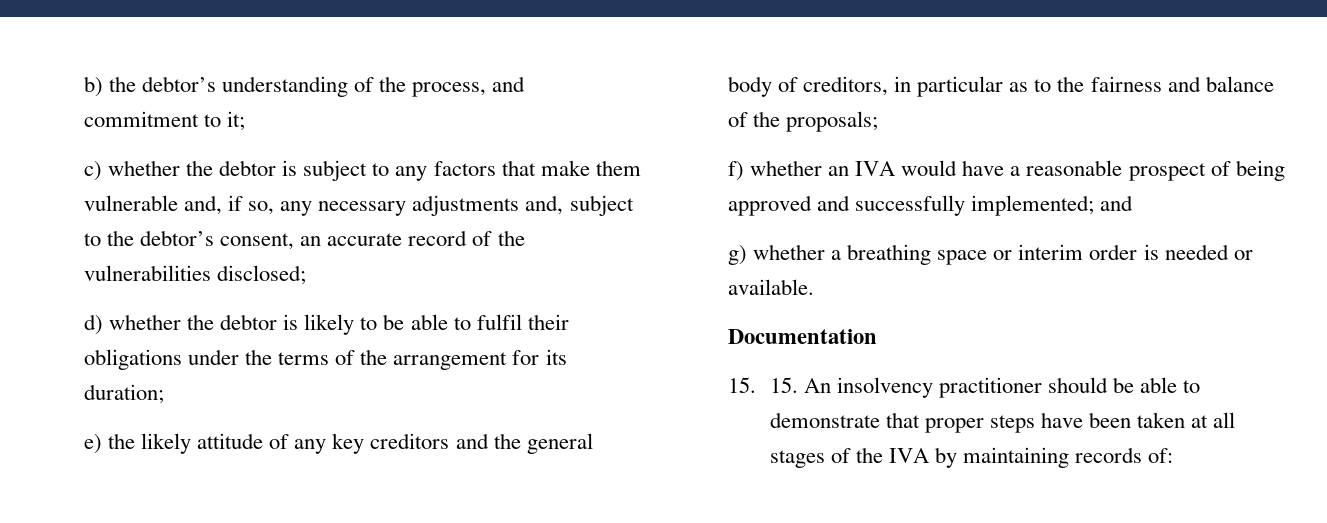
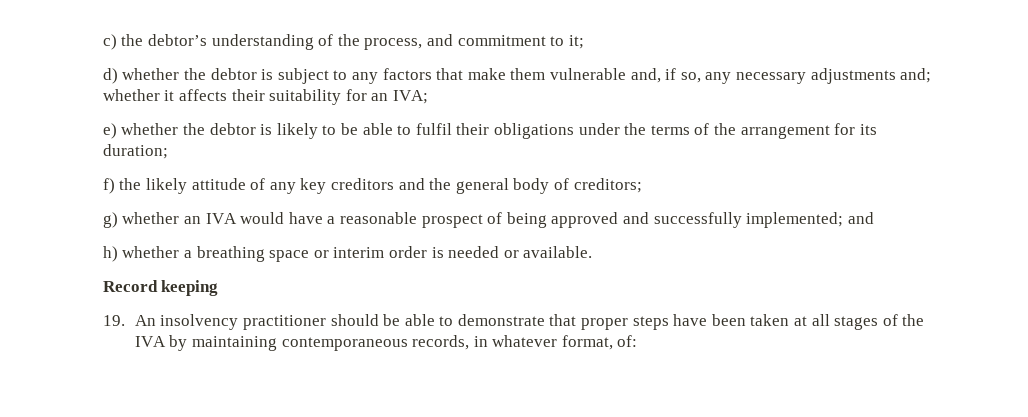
- b) the debtor’s understanding of the process, and commitment to it;
+ c) the debtor’s understanding of the process, and commitment to it;
- c) whether the debtor is subject to any factors that make them vulnerable and, if so, any necessary adjustments and, subject to the debtor’s consent, an accurate record of the vulnerabilities disclosed;
- d) whether the debtor is likely to be able to fulfil their obligations under the terms of the arrangement for its duration;
+ d) whether the debtor is subject to any factors that make them vulnerable and, if so, any necessary adjustments and; whether it affects their suitability for an IVA;
+ e) whether the debtor is likely to be able to fulfil their obligations under the terms of the arrangement for its duration;
- e) the likely attitude of any key creditors and the general body of creditors, in particular as to the fairness and balance of the proposals;
- f) whether an IVA would have a reasonable prospect of being approved and successfully implemented; and
+ f) the likely attitude of any key creditors and the general body of creditors;
+ g) whether an IVA would have a reasonable prospect of being approved and successfully implemented; and
- g) whether a breathing space or interim order is needed or available.
+ h) whether a breathing space or interim order is needed or available.
- Documentation
- 15. 15. An insolvency practitioner should be able to demonstrate that proper steps have been taken at all stages of the IVA by maintaining records of:
+ Record keeping
+ 19. An insolvency practitioner should be able to demonstrate that proper steps have been taken at all stages of the IVA by maintaining contemporaneous records, in whatever format, of:

